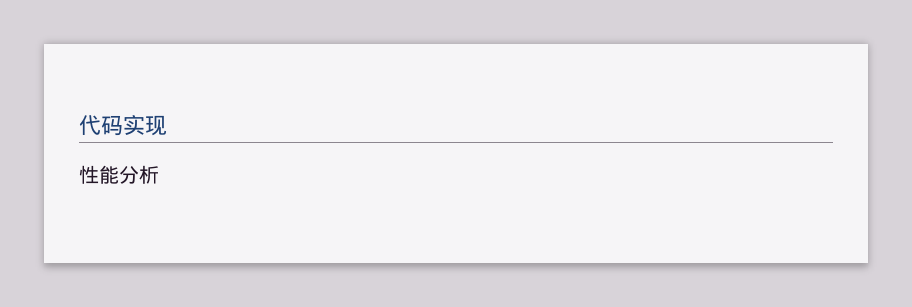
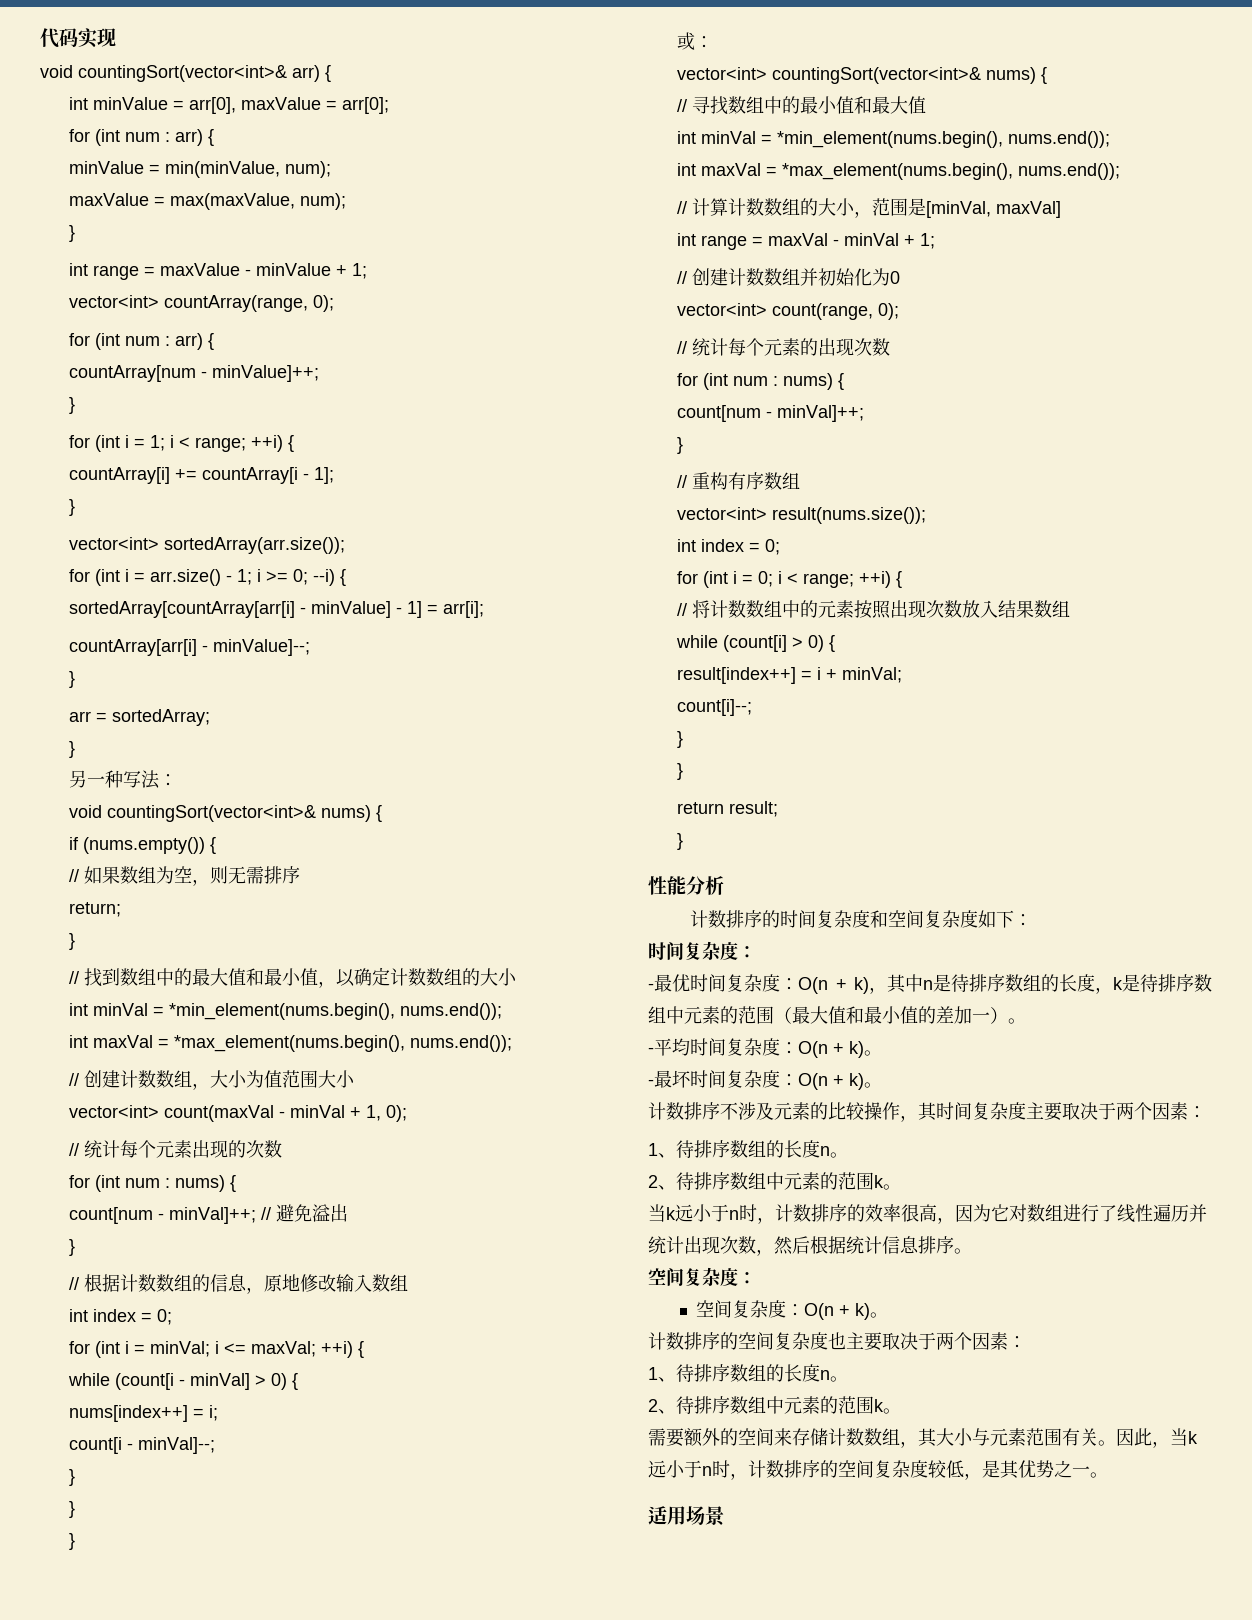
+ void countingSort(vector<int>& arr) {
+ int minValue = arr[0], maxValue = arr[0];
+ for (int num : arr) {
+ minValue = min(minValue, num);
+ maxValue = max(maxValue, num);
+ }
+ int range = maxValue - minValue + 1;
+ vector<int> countArray(range, 0);
+ for (int num : arr) {
+ countArray[num - minValue]++;
+ }
+ for (int i = 1; i < range; ++i) {
+ countArray[i] += countArray[i - 1];
+ }
+ vector<int> sortedArray(arr.size());
+ for (int i = arr.size() - 1; i >= 0; --i) {
+ sortedArray[countArray[arr[i] - minValue] - 1] = arr[i];
+ countArray[arr[i] - minValue]--;
+ }
+ arr = sortedArray;
+ }
+ 另一种写法：
+ void countingSort(vector<int>& nums) {
+ if (nums.empty()) {
+ // 如果数组为空，则无需排序
+ return;
+ }
+ // 找到数组中的最大值和最小值，以确定计数数组的大小
+ int minVal = *min_element(nums.begin(), nums.end());
+ int maxVal = *max_element(nums.begin(), nums.end());
+ // 创建计数数组，大小为值范围大小
+ vector<int> count(maxVal - minVal + 1, 0);
+ // 统计每个元素出现的次数
+ for (int num : nums) {
+ count[num - minVal]++; // 避免溢出
+ }
+ // 根据计数数组的信息，原地修改输入数组
+ int index = 0;
+ for (int i = minVal; i <= maxVal; ++i) {
+ while (count[i - minVal] > 0) {
+ nums[index++] = i;
+ count[i - minVal]--;
+ }
+ }
+ }
+ 或：
+ vector<int> countingSort(vector<int>& nums) {
+ // 寻找数组中的最小值和最大值
+ int minVal = *min_element(nums.begin(), nums.end());
+ int maxVal = *max_element(nums.begin(), nums.end());
+ // 计算计数数组的大小，范围是[minVal, maxVal]
+ int range = maxVal - minVal + 1;
+ // 创建计数数组并初始化为0
+ vector<int> count(range, 0);
+ // 统计每个元素的出现次数
+ for (int num : nums) {
+ count[num - minVal]++;
+ }
+ // 重构有序数组
+ vector<int> result(nums.size());
+ int index = 0;
+ for (int i = 0; i < range; ++i) {
+ // 将计数数组中的元素按照出现次数放入结果数组
+ while (count[i] > 0) {
+ result[index++] = i + minVal;
+ count[i]--;
+ }
+ }
+ return result;
+ }
  性能分析
+ 计数排序的时间复杂度和空间复杂度如下：
+ 时间复杂度：
+ -最优时间复杂度：O(n + k)，其中n是待排序数组的长度，k是待排序数组中元素的范围（最大值和最小值的差加一）。
+ -平均时间复杂度：O(n + k)。
+ -最坏时间复杂度：O(n + k)。
+ 计数排序不涉及元素的比较操作，其时间复杂度主要取决于两个因素：
+ 1、待排序数组的长度n。
+ 2、待排序数组中元素的范围k。
+ 当k远小于n时，计数排序的效率很高，因为它对数组进行了线性遍历并统计出现次数，然后根据统计信息排序。
+ 空间复杂度：
+ 空间复杂度：O(n + k)。
+ 计数排序的空间复杂度也主要取决于两个因素：
+ 1、待排序数组的长度n。
+ 2、待排序数组中元素的范围k。
+ 需要额外的空间来存储计数数组，其大小与元素范围有关。因此，当k远小于n时，计数排序的空间复杂度较低，是其优势之一。
+ 适用场景

